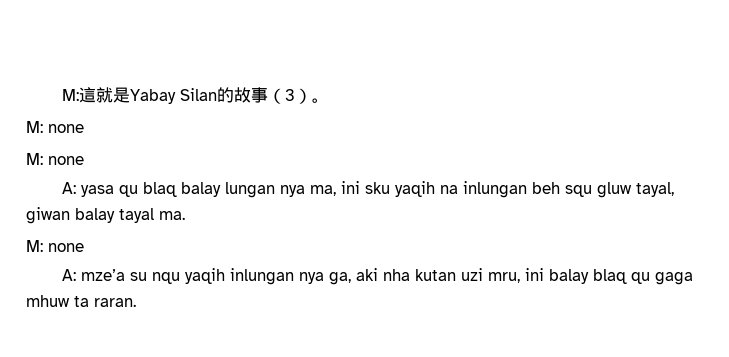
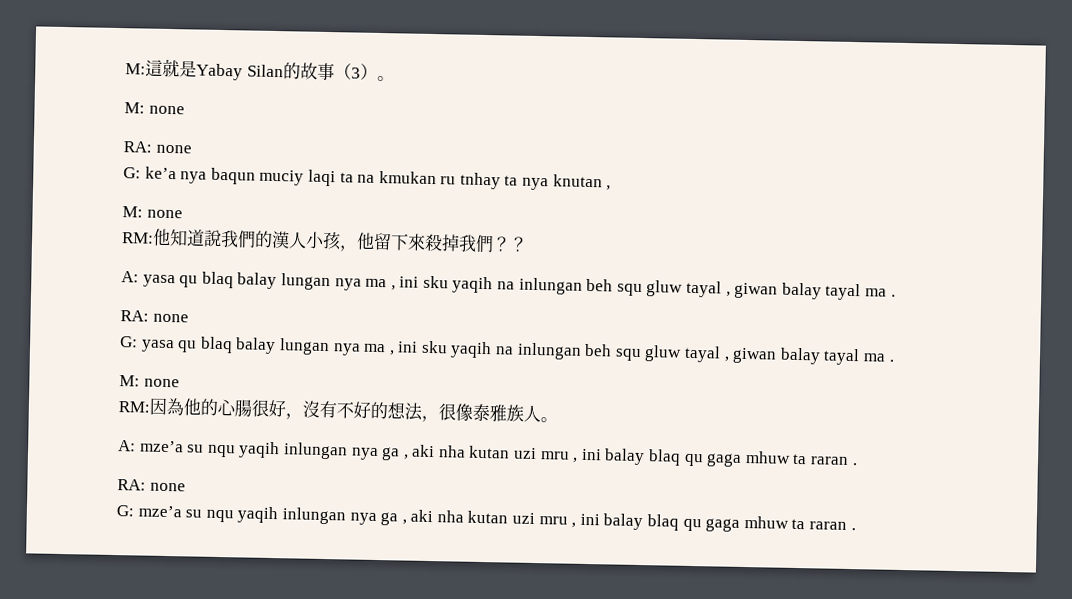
  M:這就是Yabay Silan的故事（3）。
  M: none
+ RA: none
+ G: ke’a nya baqun muciy laqi ta na kmukan ru tnhay ta nya knutan ,
  M: none
+ RM:他知道說我們的漢人小孩，他留下來殺掉我們？？
- A: yasa qu blaq balay lungan nya ma, ini sku yaqih na inlungan beh squ gluw tayal, giwan balay tayal ma.
+ A: yasa qu blaq balay lungan nya ma , ini sku yaqih na inlungan beh squ gluw tayal , giwan balay tayal ma .
+ RA: none
+ G: yasa qu blaq balay lungan nya ma , ini sku yaqih na inlungan beh squ gluw tayal , giwan balay tayal ma .
  M: none
+ RM:因為他的心腸很好，沒有不好的想法，很像泰雅族人。
- A: mze’a su nqu yaqih inlungan nya ga, aki nha kutan uzi mru, ini balay blaq qu gaga mhuw ta raran.
+ A: mze’a su nqu yaqih inlungan nya ga , aki nha kutan uzi mru , ini balay blaq qu gaga mhuw ta raran .
+ RA: none
+ G: mze’a su nqu yaqih inlungan nya ga , aki nha kutan uzi mru , ini balay blaq qu gaga mhuw ta raran .

